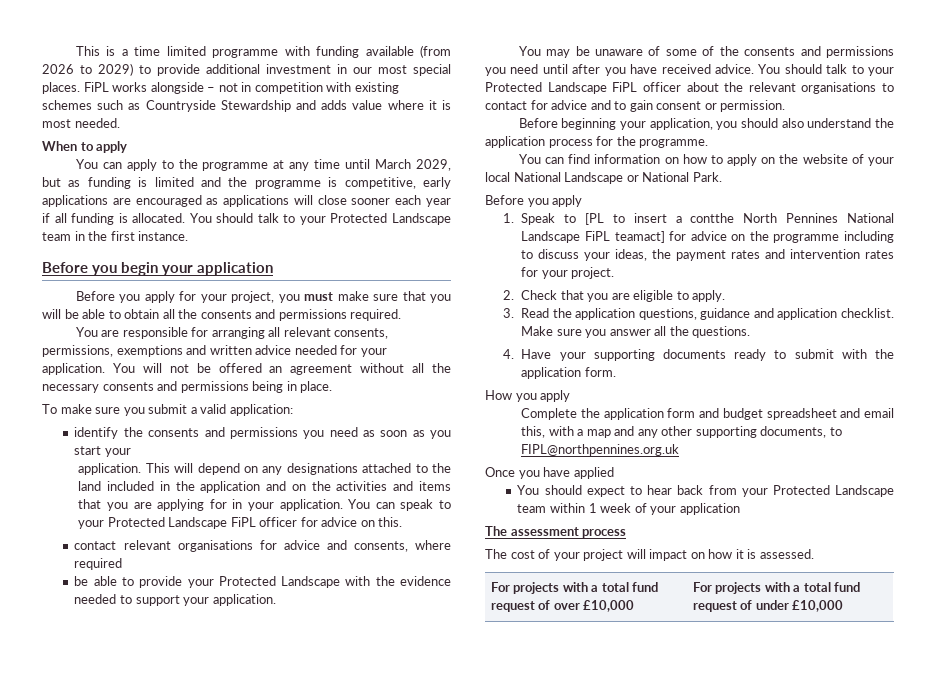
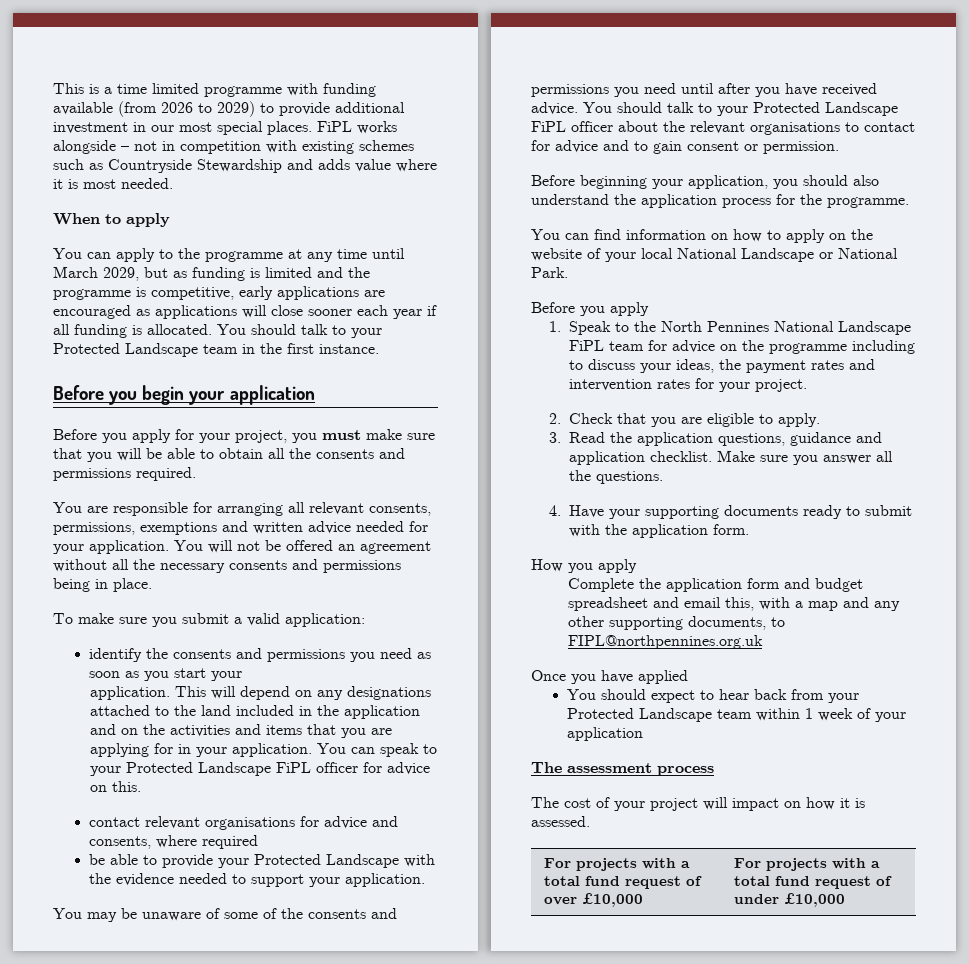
- 1. Speak to [PL to insert a contthe North Pennines National Landscape FiPL teamact] for advice on the programme including to discuss your ideas, the payment rates and intervention rates for your project.
+ 1. Speak to the North Pennines National Landscape FiPL team for advice on the programme including to discuss your ideas, the payment rates and intervention rates for your project.

